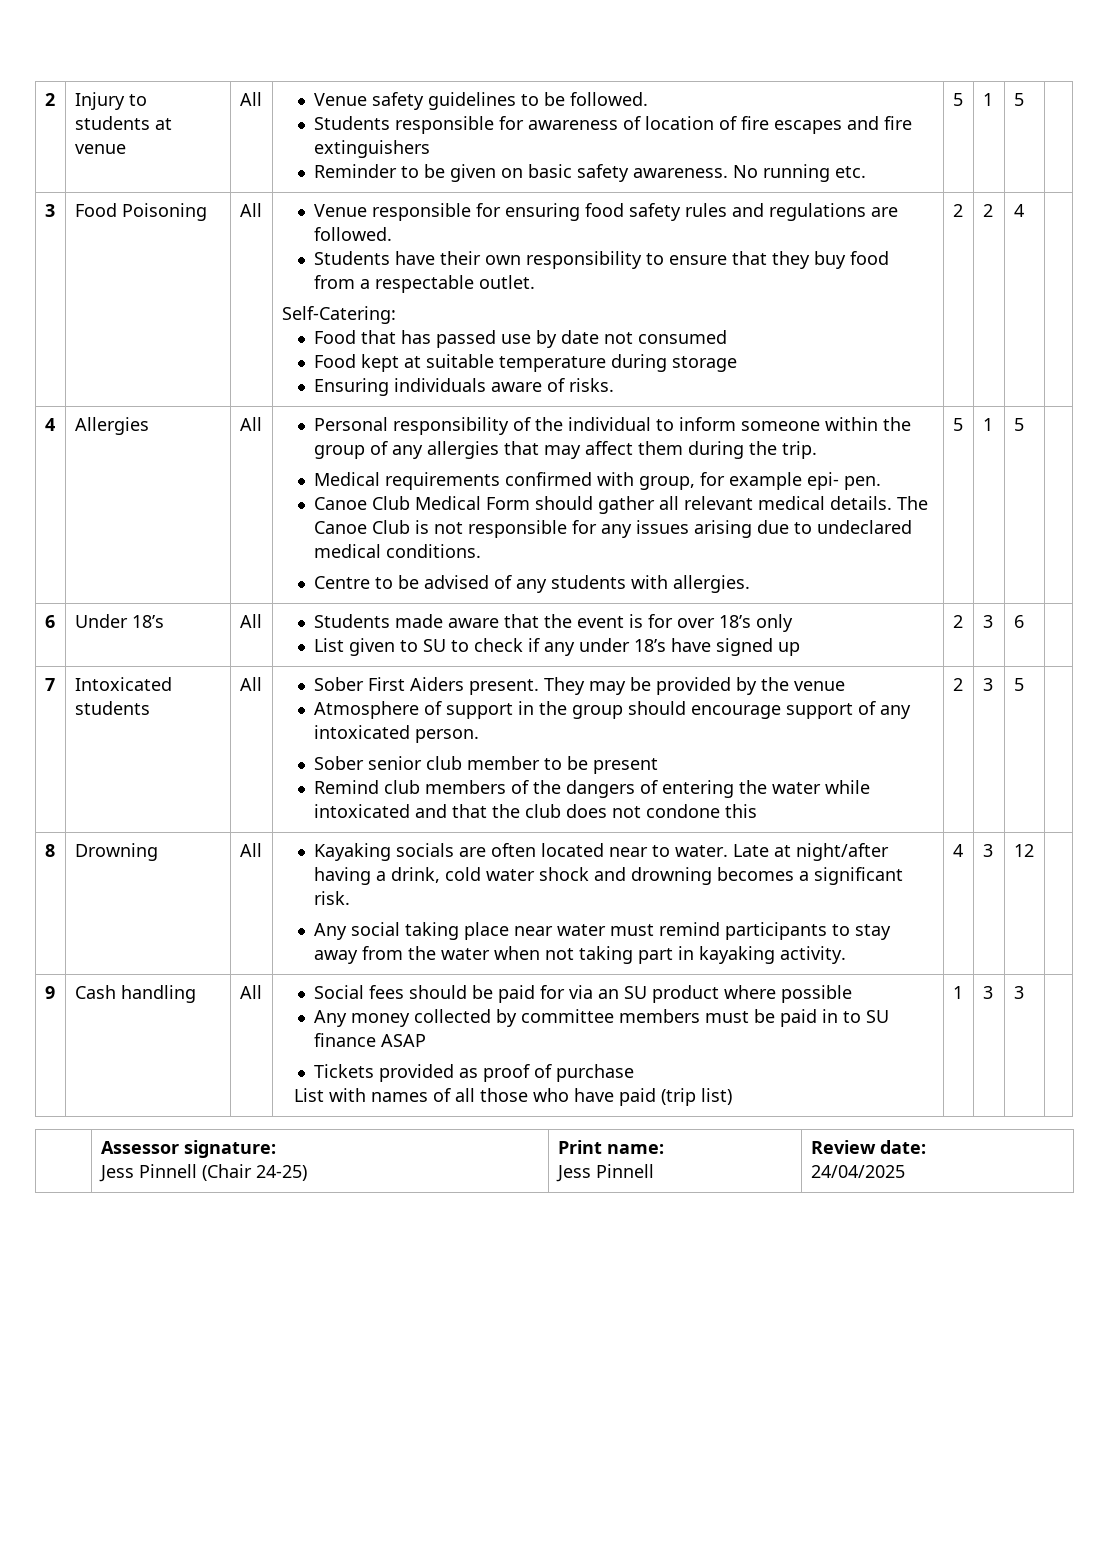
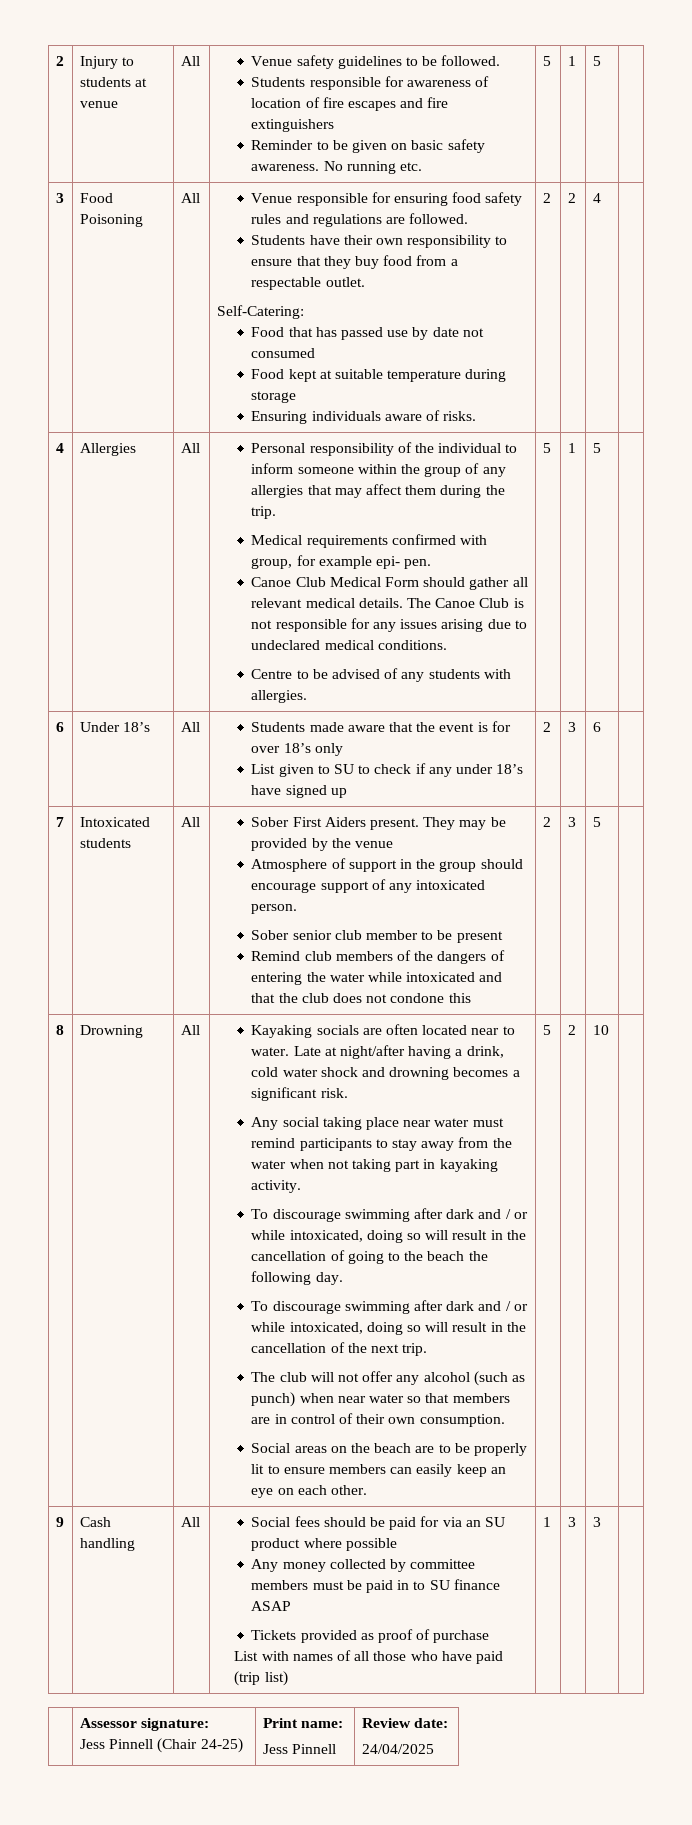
- 4 | 3 | 12
+ To discourage swimming after dark and / or while intoxicated, doing so will result in the cancellation of going to the beach the following day.
+ To discourage swimming after dark and / or while intoxicated, doing so will result in the cancellation of the next trip.
+ The club will not offer any alcohol (such as punch) when near water so that members are in control of their own consumption.
+ Social areas on the beach are to be properly lit to ensure members can easily keep an eye on each other. | 5 | 2 | 10

